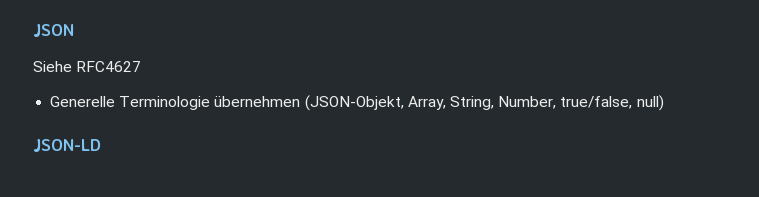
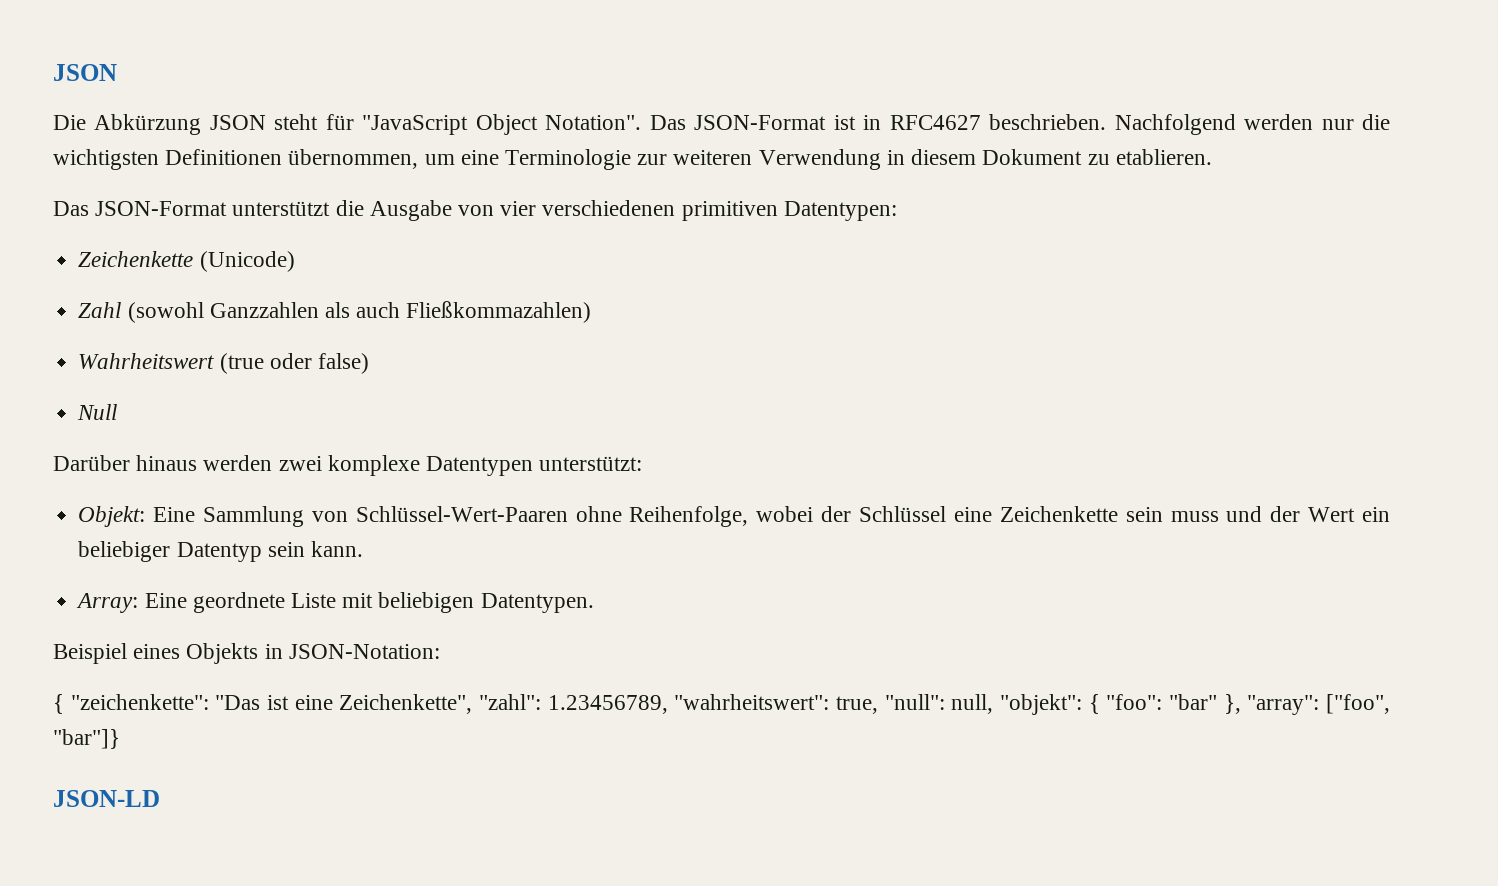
- Siehe RFC4627
- Generelle Terminologie übernehmen (JSON-Objekt, Array, String, Number, true/false, null)
+ Die Abkürzung JSON steht für "JavaScript Object Notation". Das JSON-Format ist in RFC4627 beschrieben. Nachfolgend werden nur die wichtigsten Definitionen übernommen, um eine Terminologie zur weiteren Verwendung in diesem Dokument zu etablieren.
+ Das JSON-Format unterstützt die Ausgabe von vier verschiedenen primitiven Datentypen:
+ Zeichenkette (Unicode)
+ Zahl (sowohl Ganzzahlen als auch Fließkommazahlen)
+ Wahrheitswert (true oder false)
+ Null
+ Darüber hinaus werden zwei komplexe Datentypen unterstützt:
+ Objekt: Eine Sammlung von Schlüssel-Wert-Paaren ohne Reihenfolge, wobei der Schlüssel eine Zeichenkette sein muss und der Wert ein beliebiger Datentyp sein kann.
+ Array: Eine geordnete Liste mit beliebigen Datentypen.
+ Beispiel eines Objekts in JSON-Notation:
+ { "zeichenkette": "Das ist eine Zeichenkette", "zahl": 1.23456789, "wahrheitswert": true, "null": null, "objekt": { "foo": "bar" }, "array": ["foo", "bar"]}

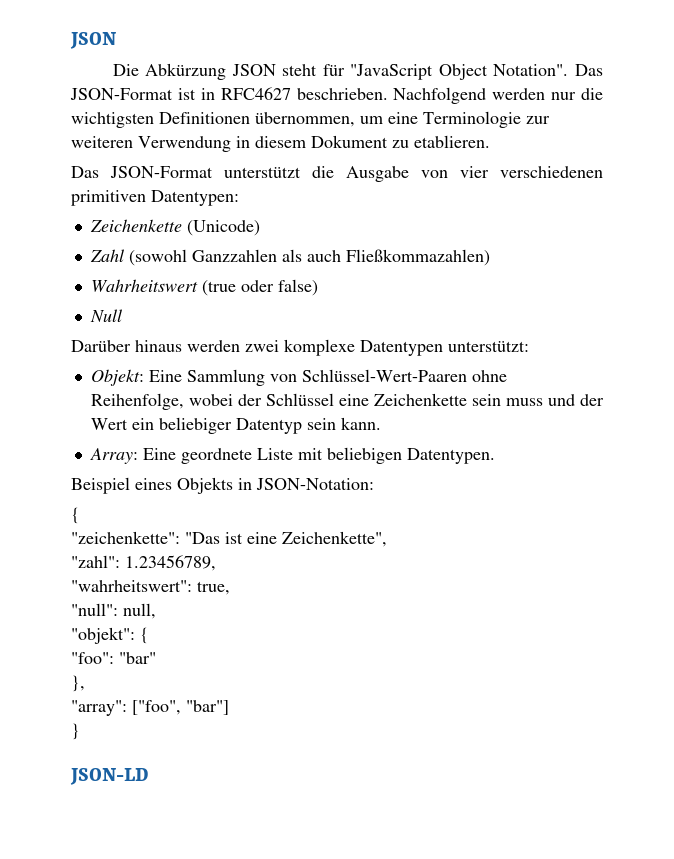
  Beispiel eines Objekts in JSON-Notation:
- { "zeichenkette": "Das ist eine Zeichenkette", "zahl": 1.23456789, "wahrheitswert": true, "null": null, "objekt": { "foo": "bar" }, "array": ["foo", "bar"]}
+ {
+ "zeichenkette": "Das ist eine Zeichenkette",
+ "zahl": 1.23456789,
+ "wahrheitswert": true,
+ "null": null,
+ "objekt": {
+ "foo": "bar"
+ },
+ "array": ["foo", "bar"]
+ }

